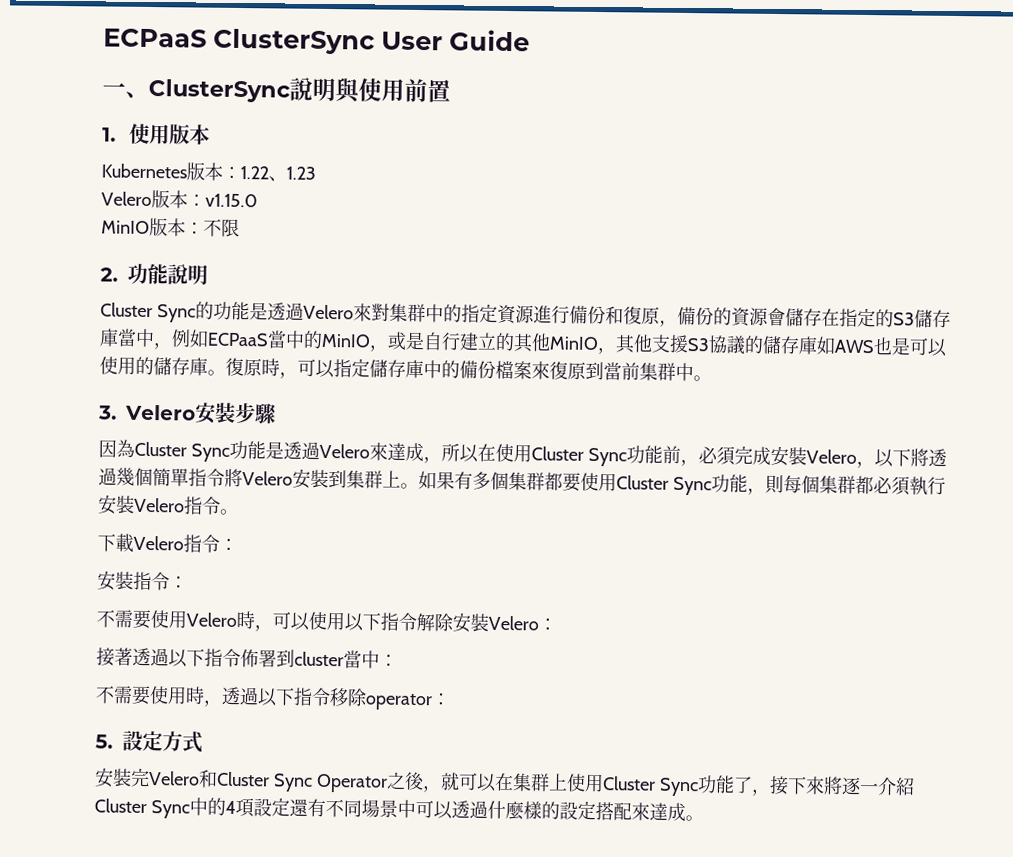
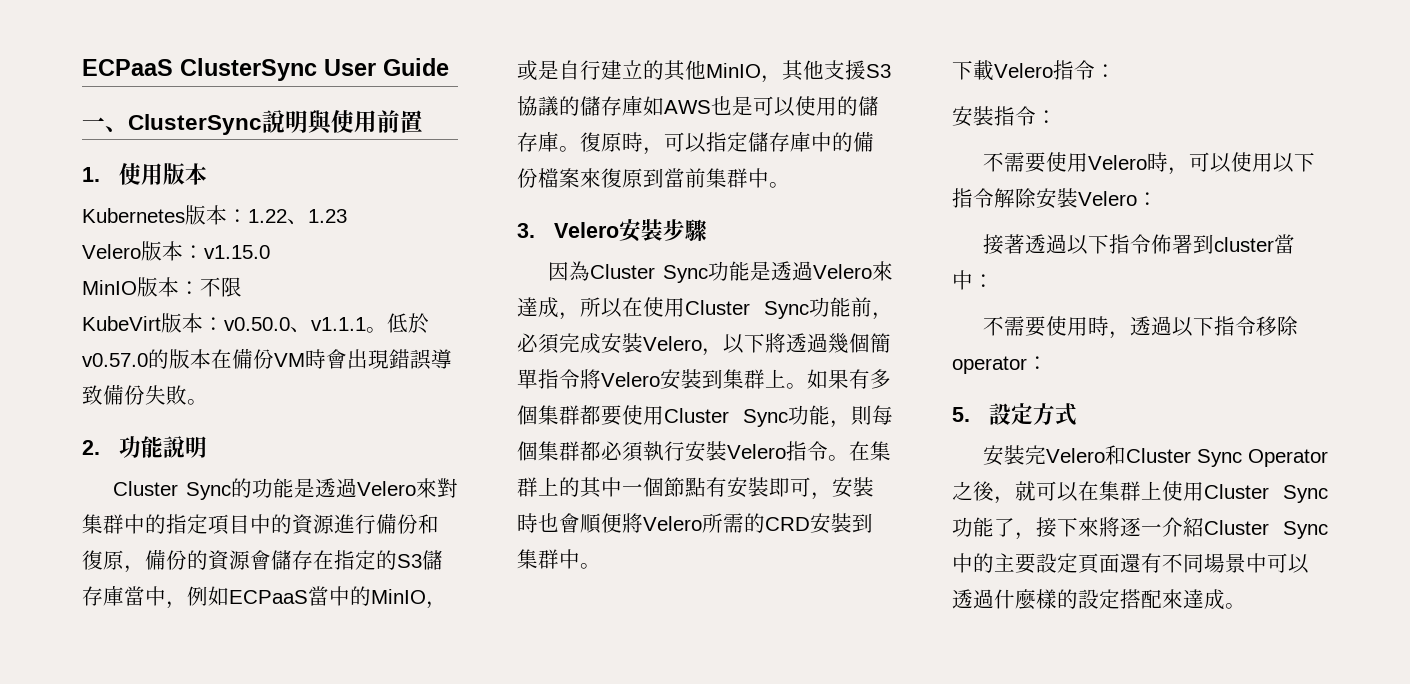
+ KubeVirt版本：v0.50.0、v1.1.1。低於v0.57.0的版本在備份VM時會出現錯誤導致備份失敗。
- Cluster Sync的功能是透過Velero來對集群中的指定資源進行備份和復原，備份的資源會儲存在指定的S3儲存庫當中，例如ECPaaS當中的MinIO，或是自行建立的其他MinIO，其他支援S3協議的儲存庫如AWS也是可以使用的儲存庫。
+ Cluster Sync的功能是透過Velero來對集群中的指定項目中的資源進行備份和復原，備份的資源會儲存在指定的S3儲存庫當中，例如ECPaaS當中的MinIO，或是自行建立的其他MinIO，其他支援S3協議的儲存庫如AWS也是可以使用的儲存庫。
+ 在集群上的其中一個節點有安裝即可，安裝時也會順便將Velero所需的CRD安裝到集群中。
- 安裝完Velero和Cluster Sync Operator之後，就可以在集群上使用Cluster Sync功能了，接下來將逐一介紹Cluster Sync中的4項設定還有不同場景中可以透過什麼樣的設定搭配來達成。
+ 安裝完Velero和Cluster Sync Operator之後，就可以在集群上使用Cluster Sync功能了，接下來將逐一介紹Cluster Sync中的主要設定頁面還有不同場景中可以透過什麼樣的設定搭配來達成。

